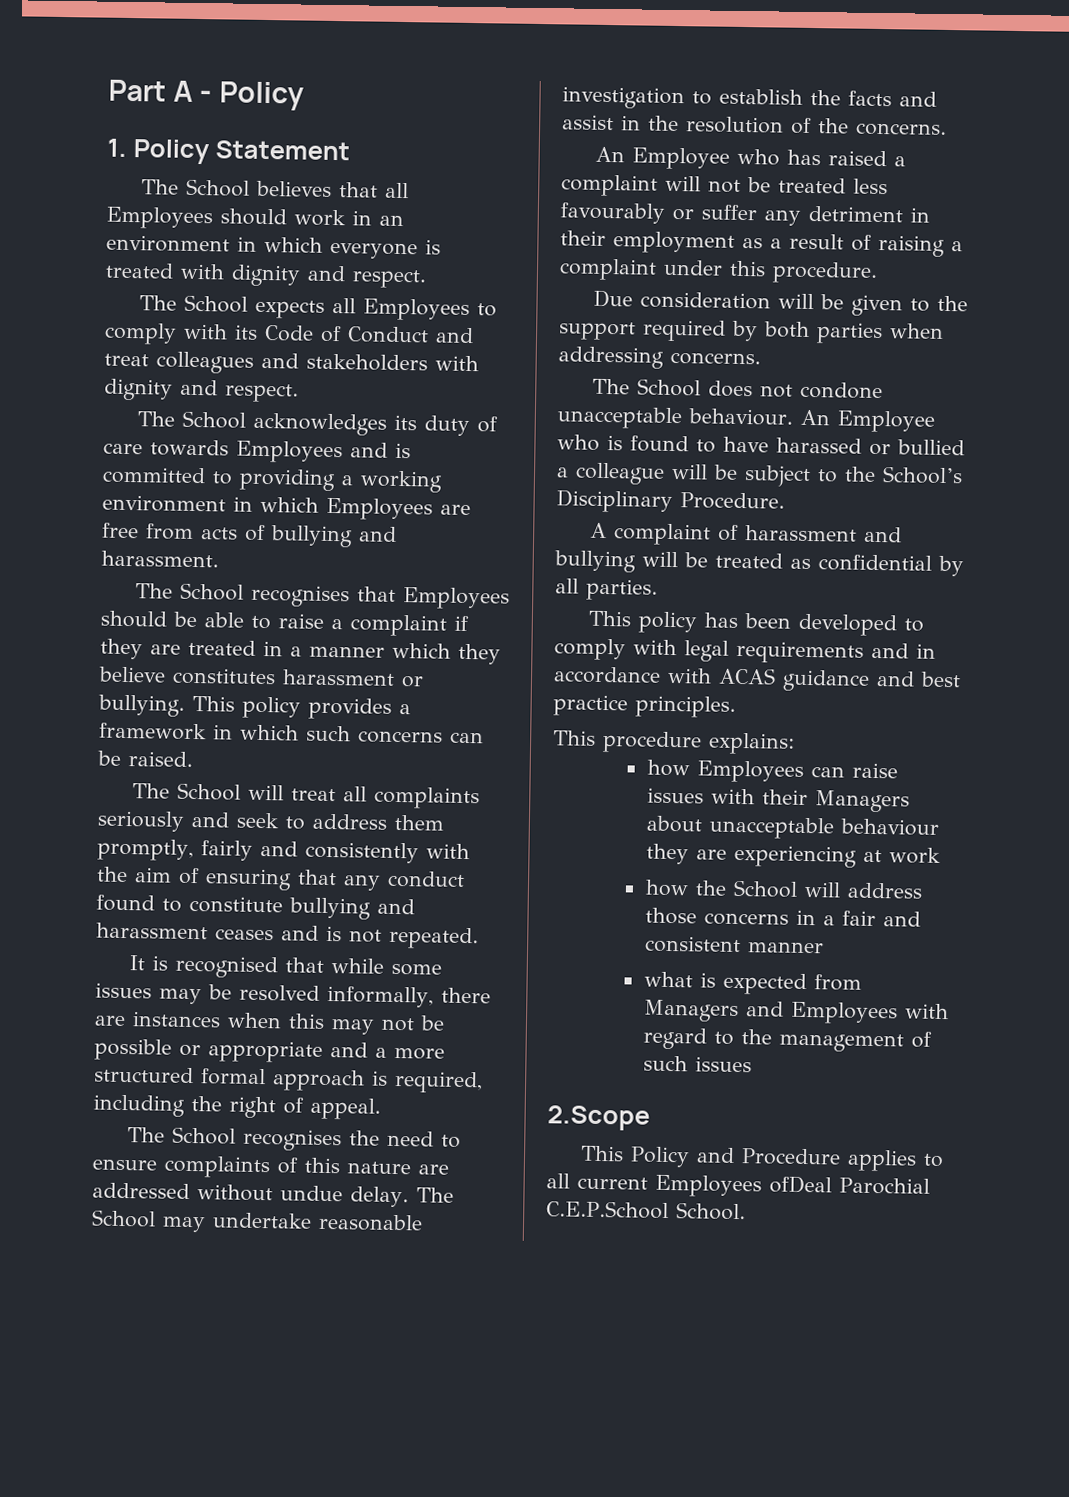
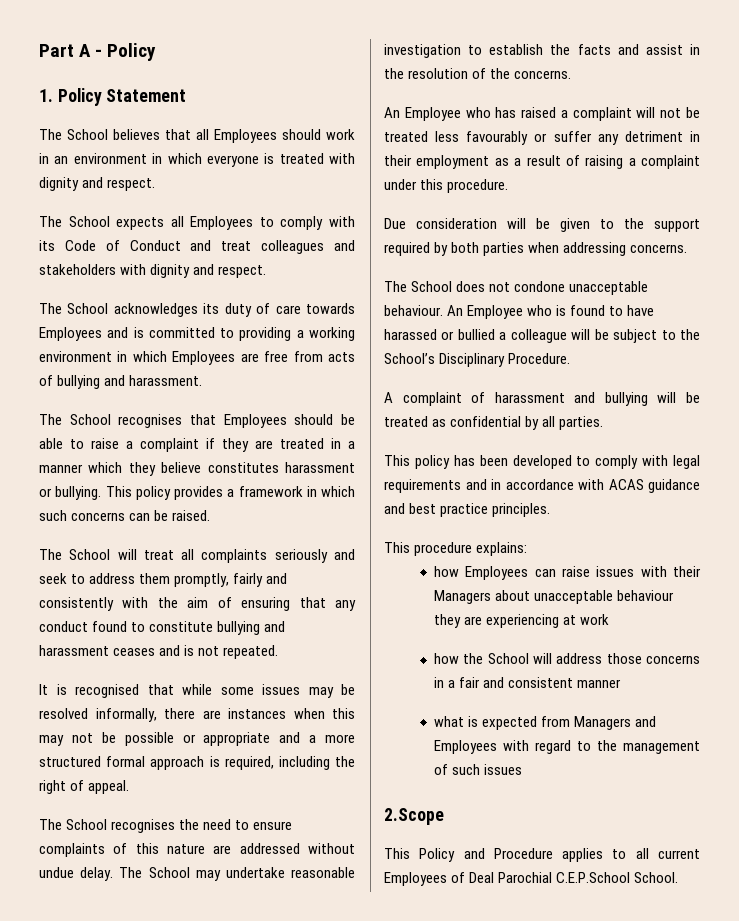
- This Policy and Procedure applies to all current Employees ofDeal Parochial C.E.P.School School.
+ This Policy and Procedure applies to all current Employees of Deal Parochial C.E.P.School School.

